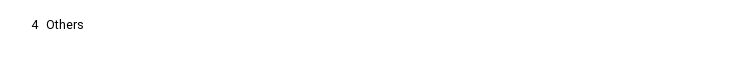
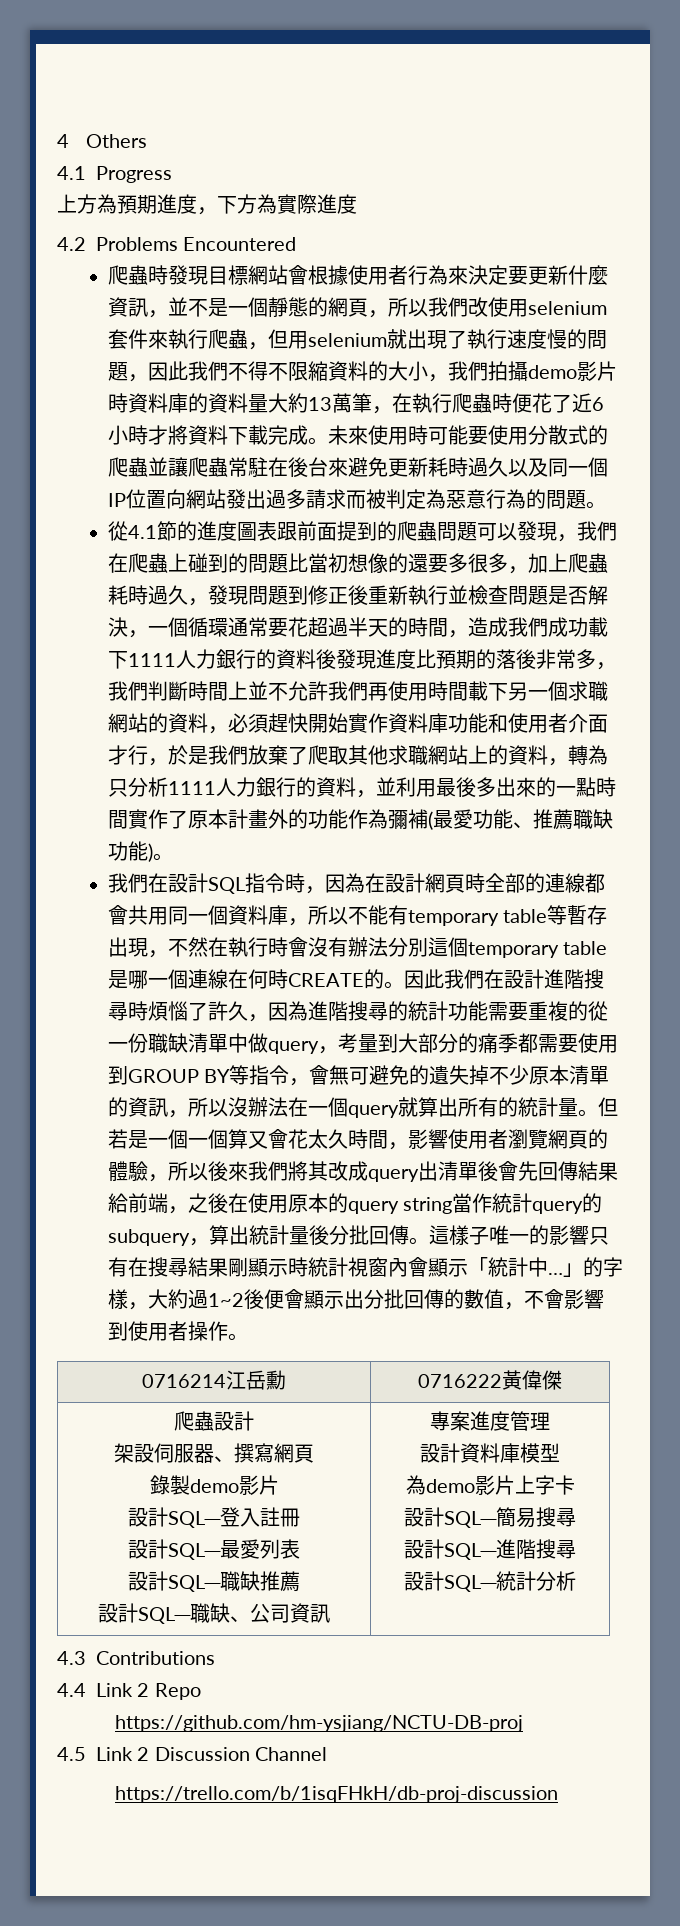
+ 4.1 Progress
+ 上方為預期進度，下方為實際進度
+ 4.2 Problems Encountered
+ 爬蟲時發現目標網站會根據使用者行為來決定要更新什麼資訊，並不是一個靜態的網頁，所以我們改使用selenium套件來執行爬蟲，但用selenium就出現了執行速度慢的問題，因此我們不得不限縮資料的大小，我們拍攝demo影片時資料庫的資料量大約13萬筆，在執行爬蟲時便花了近6小時才將資料下載完成。未來使用時可能要使用分散式的爬蟲並讓爬蟲常駐在後台來避免更新耗時過久以及同一個IP位置向網站發出過多請求而被判定為惡意行為的問題。
+ 從4.1節的進度圖表跟前面提到的爬蟲問題可以發現，我們在爬蟲上碰到的問題比當初想像的還要多很多，加上爬蟲耗時過久，發現問題到修正後重新執行並檢查問題是否解決，一個循環通常要花超過半天的時間，造成我們成功載下1111人力銀行的資料後發現進度比預期的落後非常多，我們判斷時間上並不允許我們再使用時間載下另一個求職網站的資料，必須趕快開始實作資料庫功能和使用者介面才行，於是我們放棄了爬取其他求職網站上的資料，轉為只分析1111人力銀行的資料，並利用最後多出來的一點時間實作了原本計畫外的功能作為彌補(最愛功能、推薦職缺功能)。
+ 我們在設計SQL指令時，因為在設計網頁時全部的連線都會共用同一個資料庫，所以不能有temporary table等暫存出現，不然在執行時會沒有辦法分別這個temporary table是哪一個連線在何時CREATE的。因此我們在設計進階搜尋時煩惱了許久，因為進階搜尋的統計功能需要重複的從一份職缺清單中做query，考量到大部分的痛季都需要使用到GROUP BY等指令，會無可避免的遺失掉不少原本清單的資訊，所以沒辦法在一個query就算出所有的統計量。但若是一個一個算又會花太久時間，影響使用者瀏覽網頁的體驗，所以後來我們將其改成query出清單後會先回傳結果給前端，之後在使用原本的query string當作統計query的subquery，算出統計量後分批回傳。這樣子唯一的影響只有在搜尋結果剛顯示時統計視窗內會顯示「統計中…」的字樣，大約過1~2後便會顯示出分批回傳的數值，不會影響到使用者操作。
+ 0716214江岳勳 | 0716222黃偉傑
+ 爬蟲設計
+ 架設伺服器、撰寫網頁
+ 錄製demo影片
+ 設計SQL─登入註冊
+ 設計SQL─最愛列表
+ 設計SQL─職缺推薦
+ 設計SQL─職缺、公司資訊 | 專案進度管理
+ 設計資料庫模型
+ 為demo影片上字卡
+ 設計SQL─簡易搜尋
+ 設計SQL─進階搜尋
+ 設計SQL─統計分析
+ 4.3 Contributions
+ 4.4 Link 2 Repo
+ https://github.com/hm-ysjiang/NCTU-DB-proj
+ 4.5 Link 2 Discussion Channel
+ https://trello.com/b/1isqFHkH/db-proj-discussion

